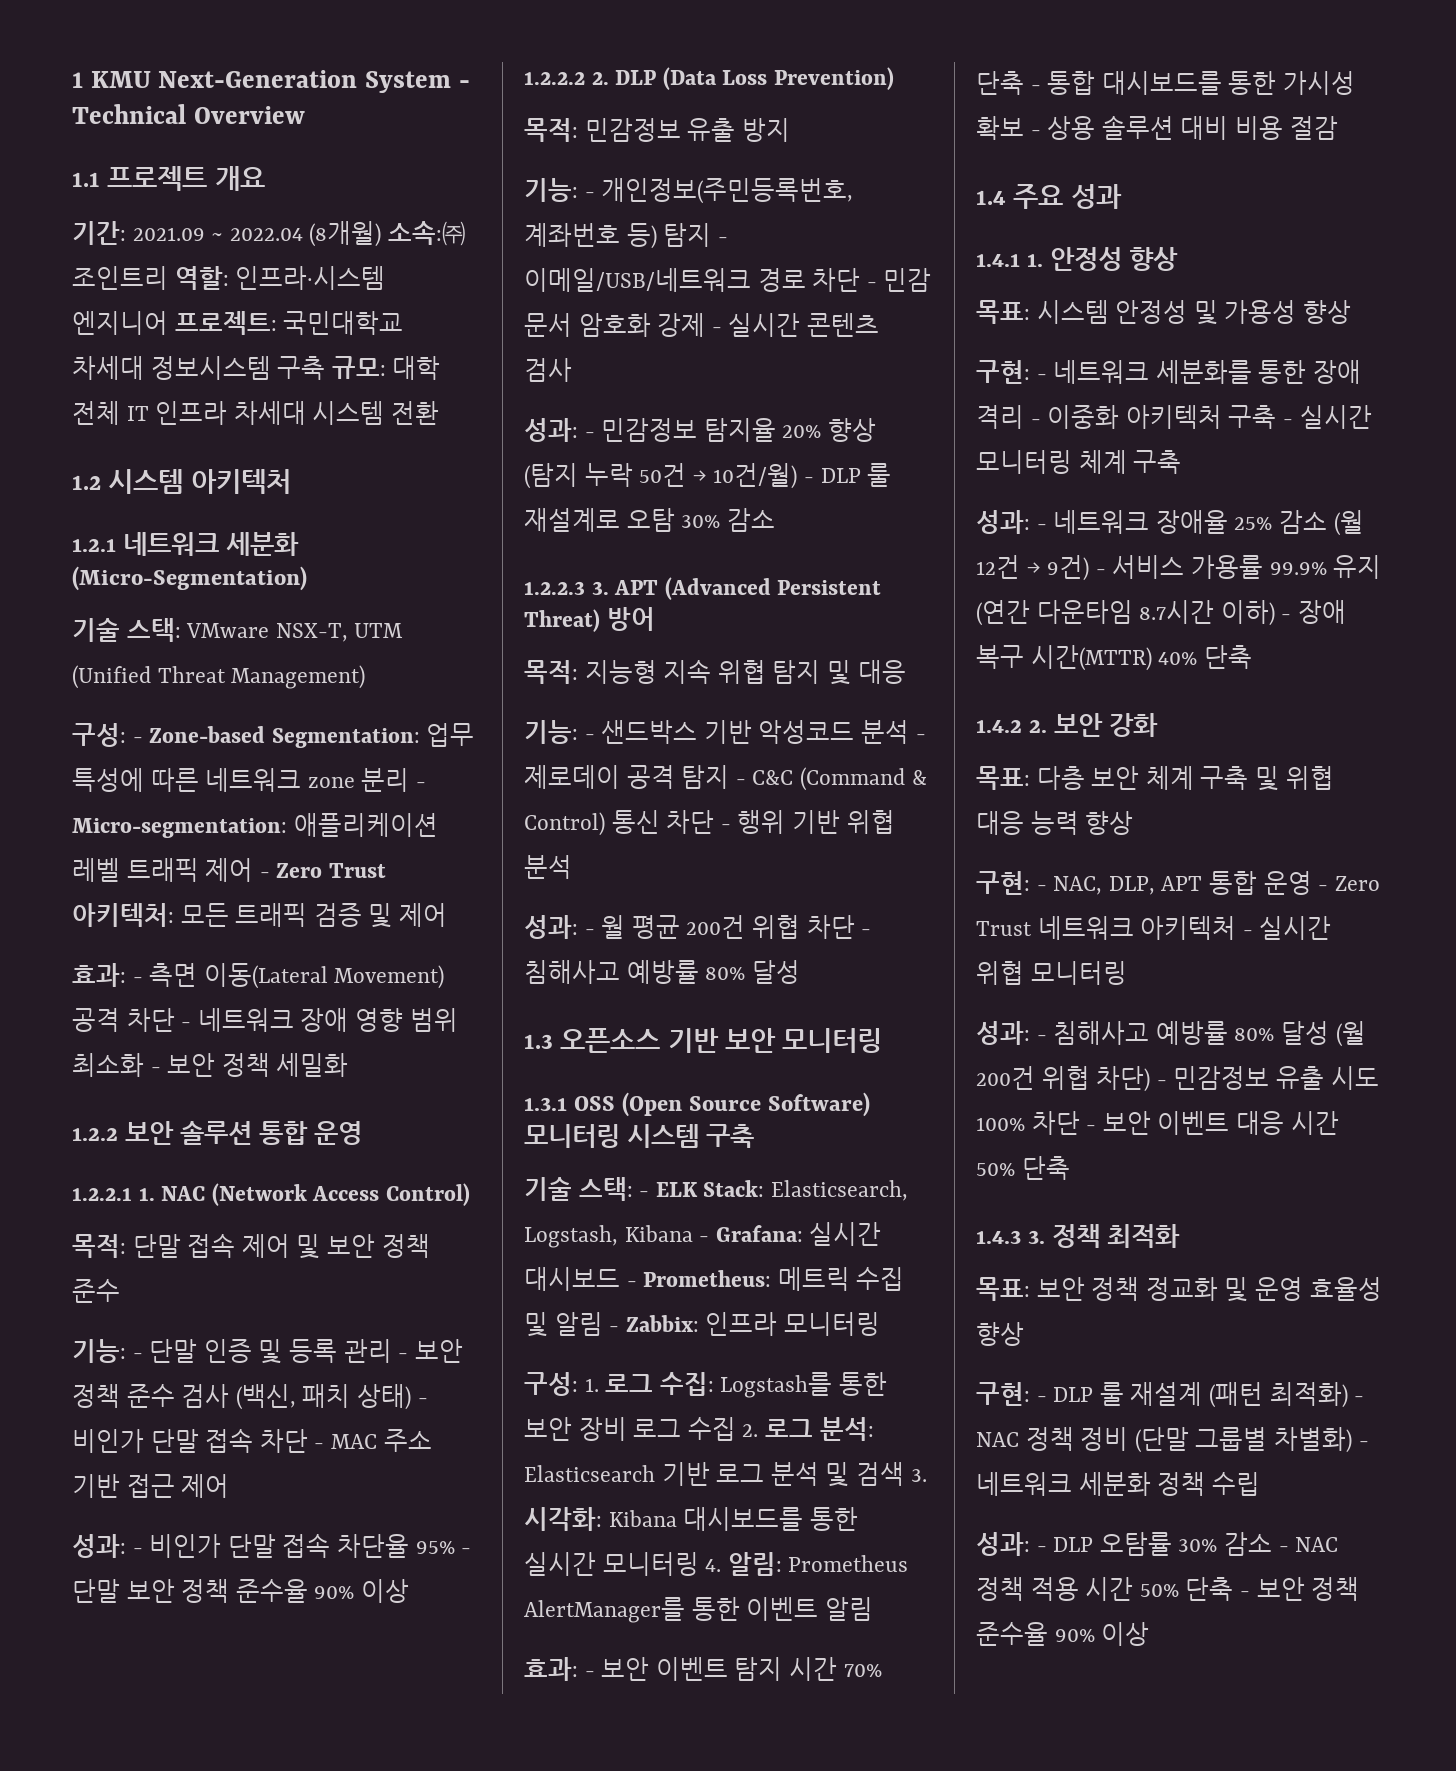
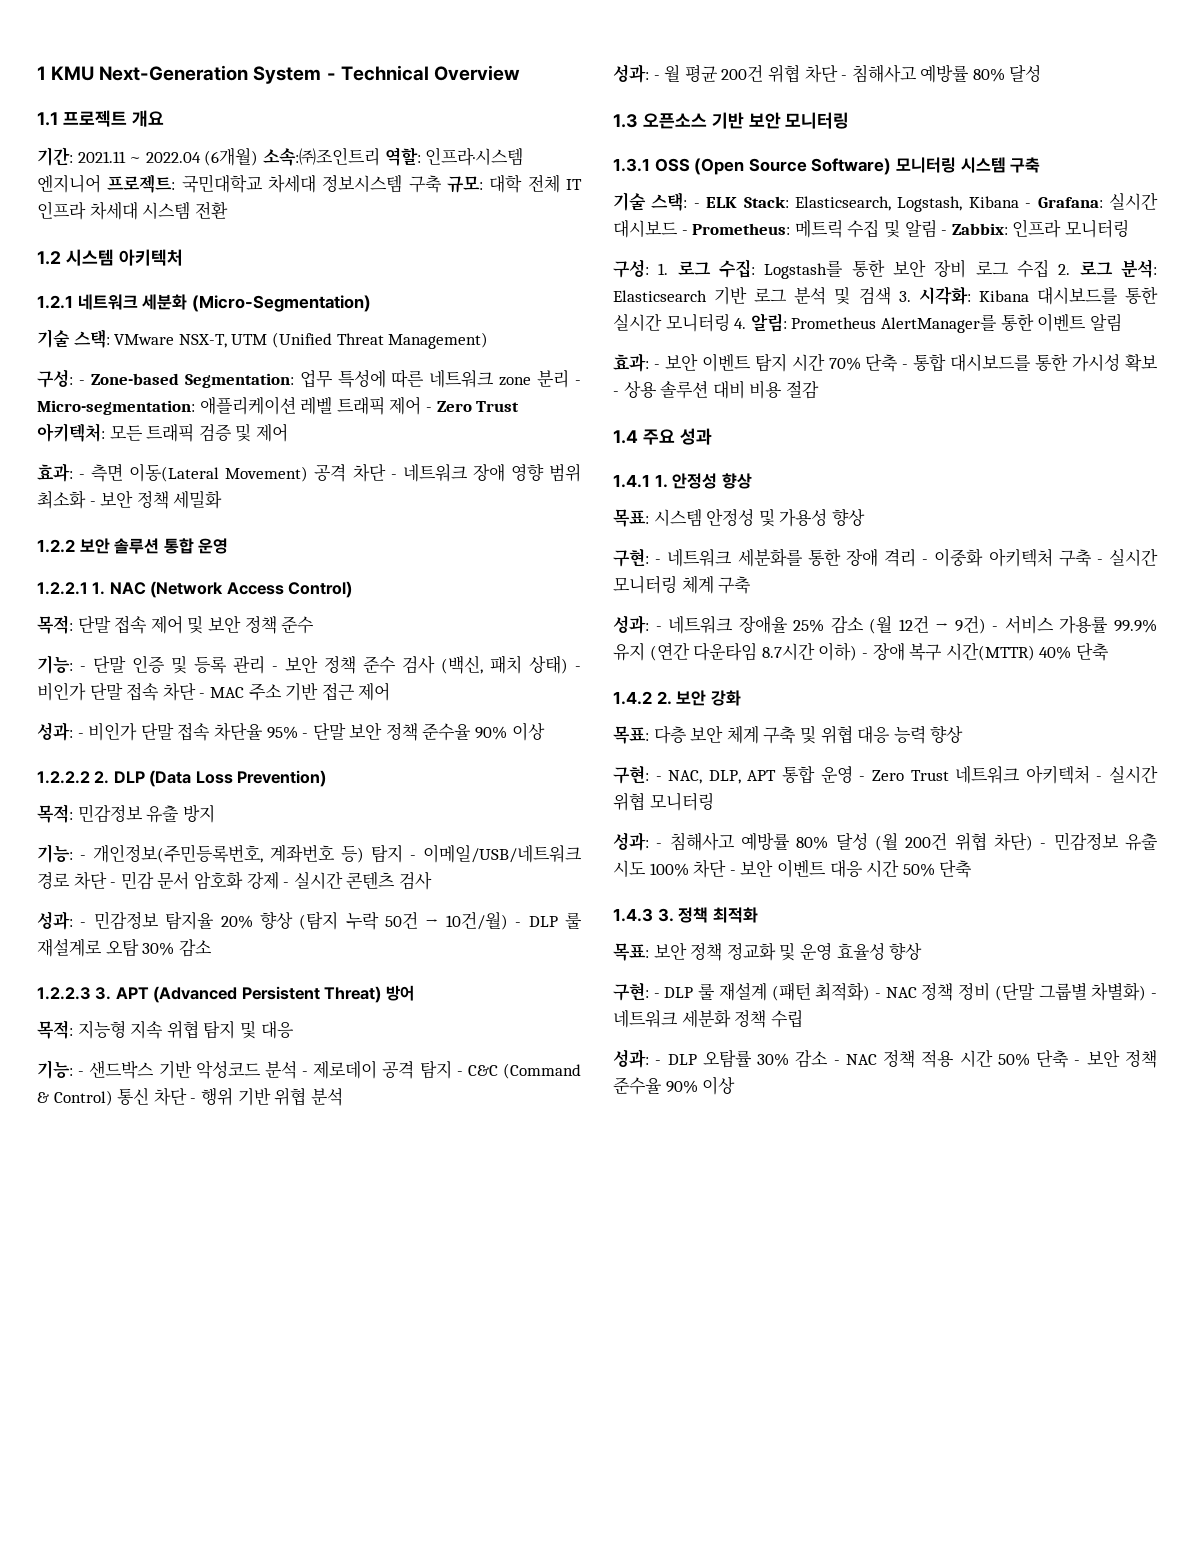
- 기간: 2021.09 ~ 2022.04 (8개월) 소속:㈜조인트리 역할: 인프라·시스템 엔지니어 프로젝트: 국민대학교 차세대 정보시스템 구축 규모: 대학 전체 IT 인프라 차세대 시스템 전환
+ 기간: 2021.11 ~ 2022.04 (6개월) 소속:㈜조인트리 역할: 인프라·시스템 엔지니어 프로젝트: 국민대학교 차세대 정보시스템 구축 규모: 대학 전체 IT 인프라 차세대 시스템 전환

